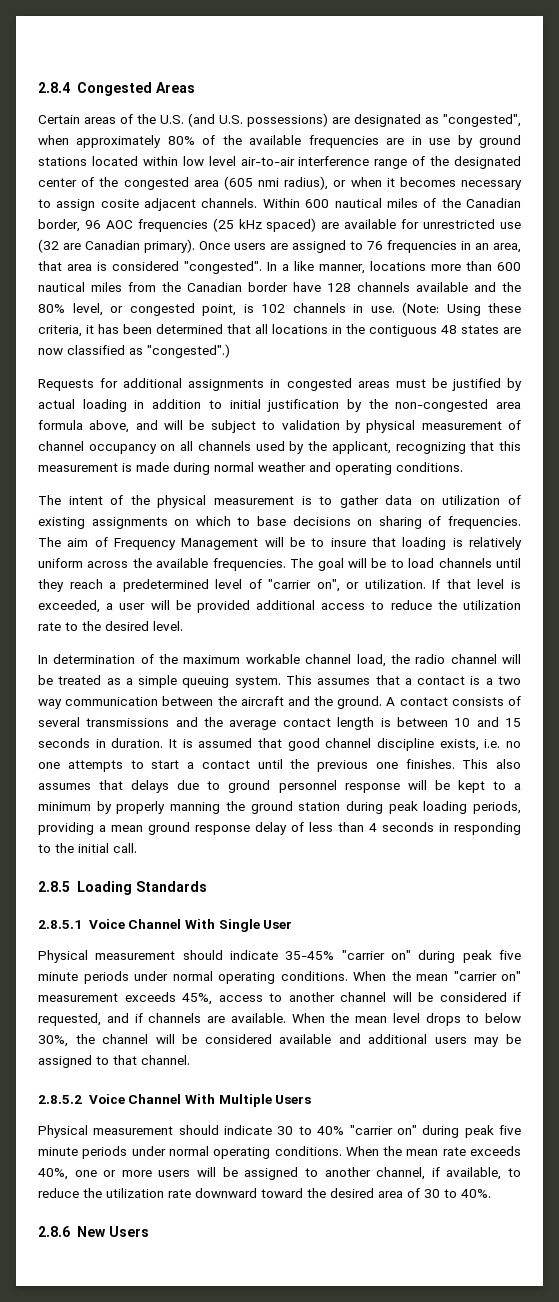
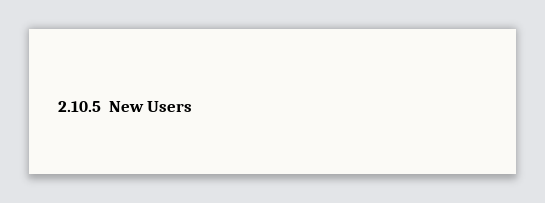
- 2.8.4 Congested Areas
- Certain areas of the U.S. (and U.S. possessions) are designated as "congested", when approximately 80% of the available frequencies are in use by ground stations located within low level air-to-air interference range of the designated center of the congested area (605 nmi radius), or when it becomes necessary to assign cosite adjacent channels. Within 600 nautical miles of the Canadian border, 96 AOC frequencies (25 kHz spaced) are available for unrestricted use (32 are Canadian primary). Once users are assigned to 76 frequencies in an area, that area is considered "congested". In a like manner, locations more than 600 nautical miles from the Canadian border have 128 channels available and the 80% level, or congested point, is 102 channels in use. (Note: Using these criteria, it has been determined that all locations in the contiguous 48 states are now classified as "congested".)
- Requests for additional assignments in congested areas must be justified by actual loading in addition to initial justification by the non-congested area formula above, and will be subject to validation by physical measurement of channel occupancy on all channels used by the applicant, recognizing that this measurement is made during normal weather and operating conditions.
- The intent of the physical measurement is to gather data on utilization of existing assignments on which to base decisions on sharing of frequencies. The aim of Frequency Management will be to insure that loading is relatively uniform across the available frequencies. The goal will be to load channels until they reach a predetermined level of "carrier on", or utilization. If that level is exceeded, a user will be provided additional access to reduce the utilization rate to the desired level.
- In determination of the maximum workable channel load, the radio channel will be treated as a simple queuing system. This assumes that a contact is a two way communication between the aircraft and the ground. A contact consists of several transmissions and the average contact length is between 10 and 15 seconds in duration. It is assumed that good channel discipline exists, i.e. no one attempts to start a contact until the previous one finishes. This also assumes that delays due to ground personnel response will be kept to a minimum by properly manning the ground station during peak loading periods, providing a mean ground response delay of less than 4 seconds in responding to the initial call.
- 2.8.5 Loading Standards
- 2.8.5.1 Voice Channel With Single User
- Physical measurement should indicate 35-45% "carrier on" during peak five minute periods under normal operating conditions. When the mean "carrier on" measurement exceeds 45%, access to another channel will be considered if requested, and if channels are available. When the mean level drops to below 30%, the channel will be considered available and additional users may be assigned to that channel.
- 2.8.5.2 Voice Channel With Multiple Users
- Physical measurement should indicate 30 to 40% "carrier on" during peak five minute periods under normal operating conditions. When the mean rate exceeds 40%, one or more users will be assigned to another channel, if available, to reduce the utilization rate downward toward the desired area of 30 to 40%.
- 2.8.6 New Users
+ 2.10.5 New Users

